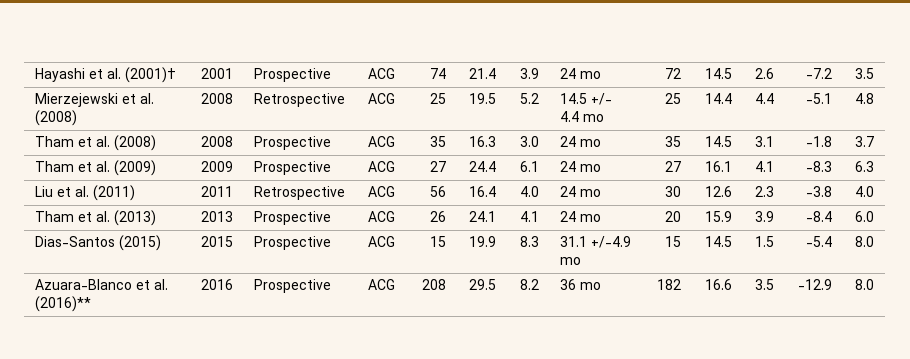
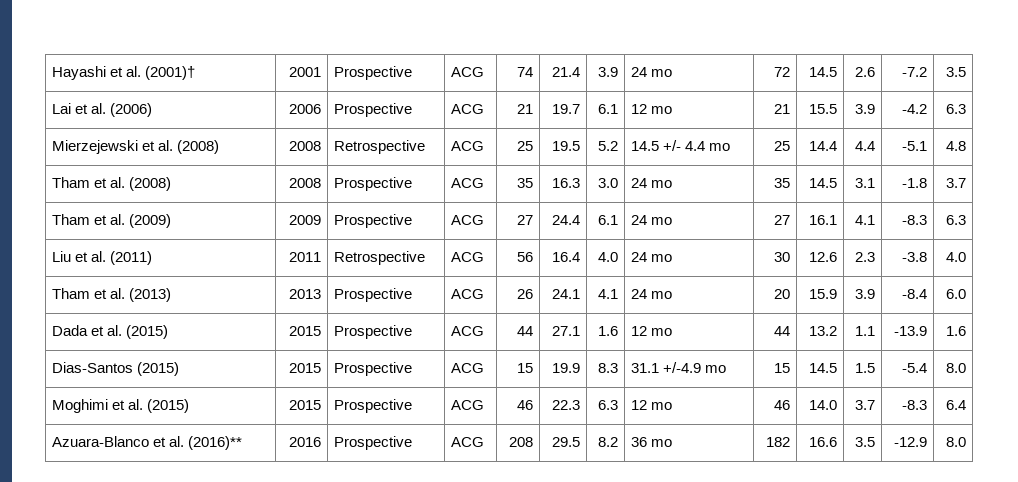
+ Lai et al. (2006) | 2006 | Prospective | ACG | 21 | 19.7 | 6.1 | 12 mo | 21 | 15.5 | 3.9 | -4.2 | 6.3
+ Dada et al. (2015) | 2015 | Prospective | ACG | 44 | 27.1 | 1.6 | 12 mo | 44 | 13.2 | 1.1 | -13.9 | 1.6
+ Moghimi et al. (2015) | 2015 | Prospective | ACG | 46 | 22.3 | 6.3 | 12 mo | 46 | 14.0 | 3.7 | -8.3 | 6.4

